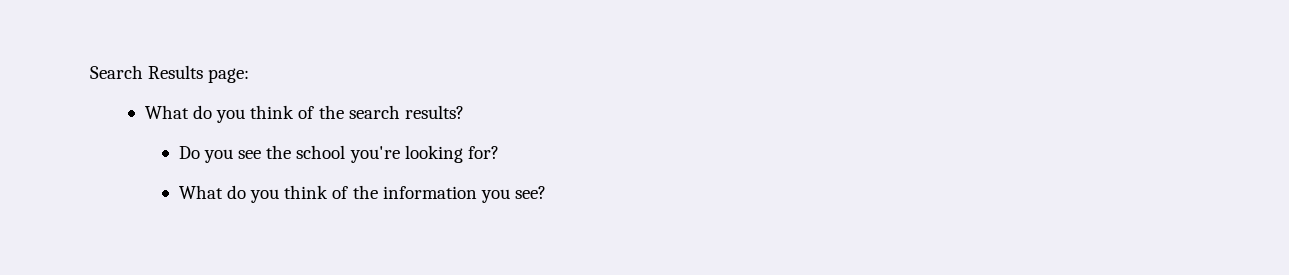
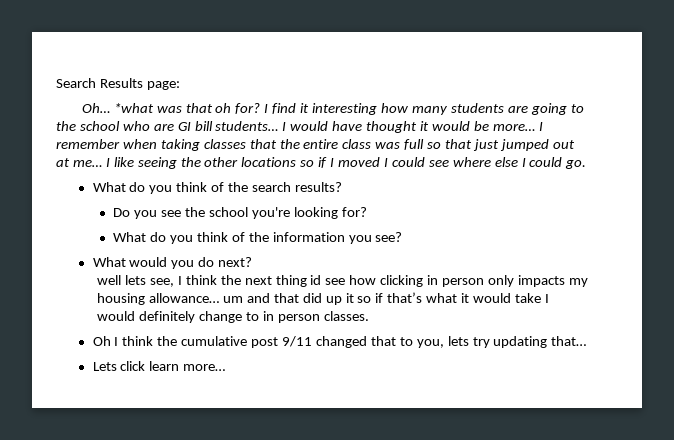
+ Oh… *what was that oh for? I find it interesting how many students are going to the school who are GI bill students… I would have thought it would be more… I remember when taking classes that the entire class was full so that just jumped out at me… I like seeing the other locations so if I moved I could see where else I could go.
+ What would you do next?
+ well lets see, I think the next thing id see how clicking in person only impacts my housing allowance… um and that did up it so if that’s what it would take I would definitely change to in person classes.
+ Oh I think the cumulative post 9/11 changed that to you, lets try updating that…
+ Lets click learn more…

